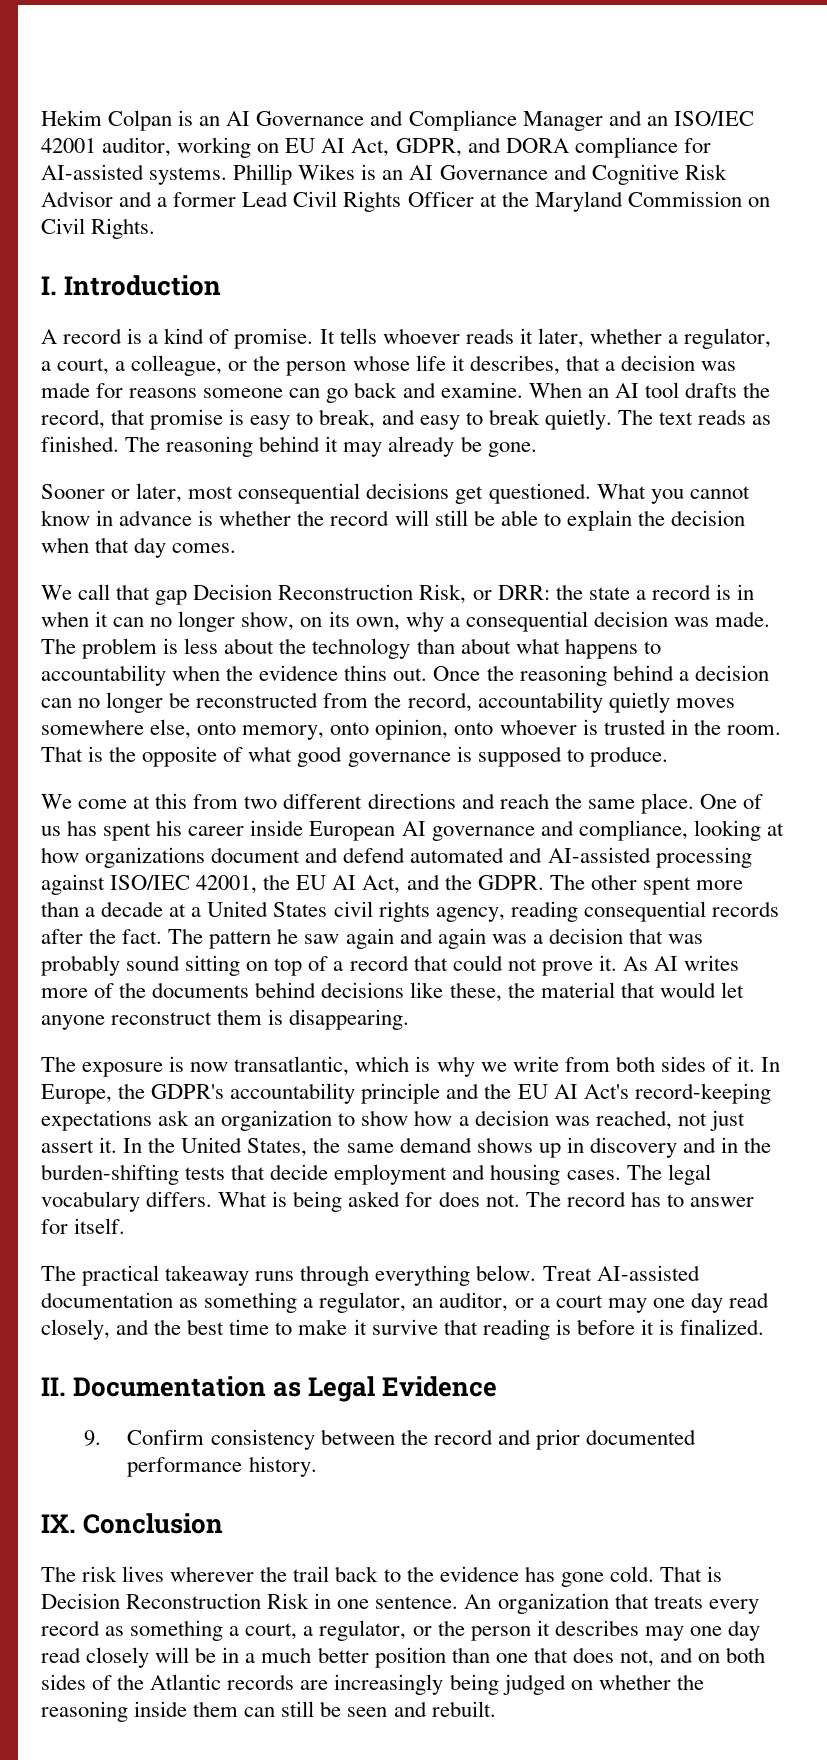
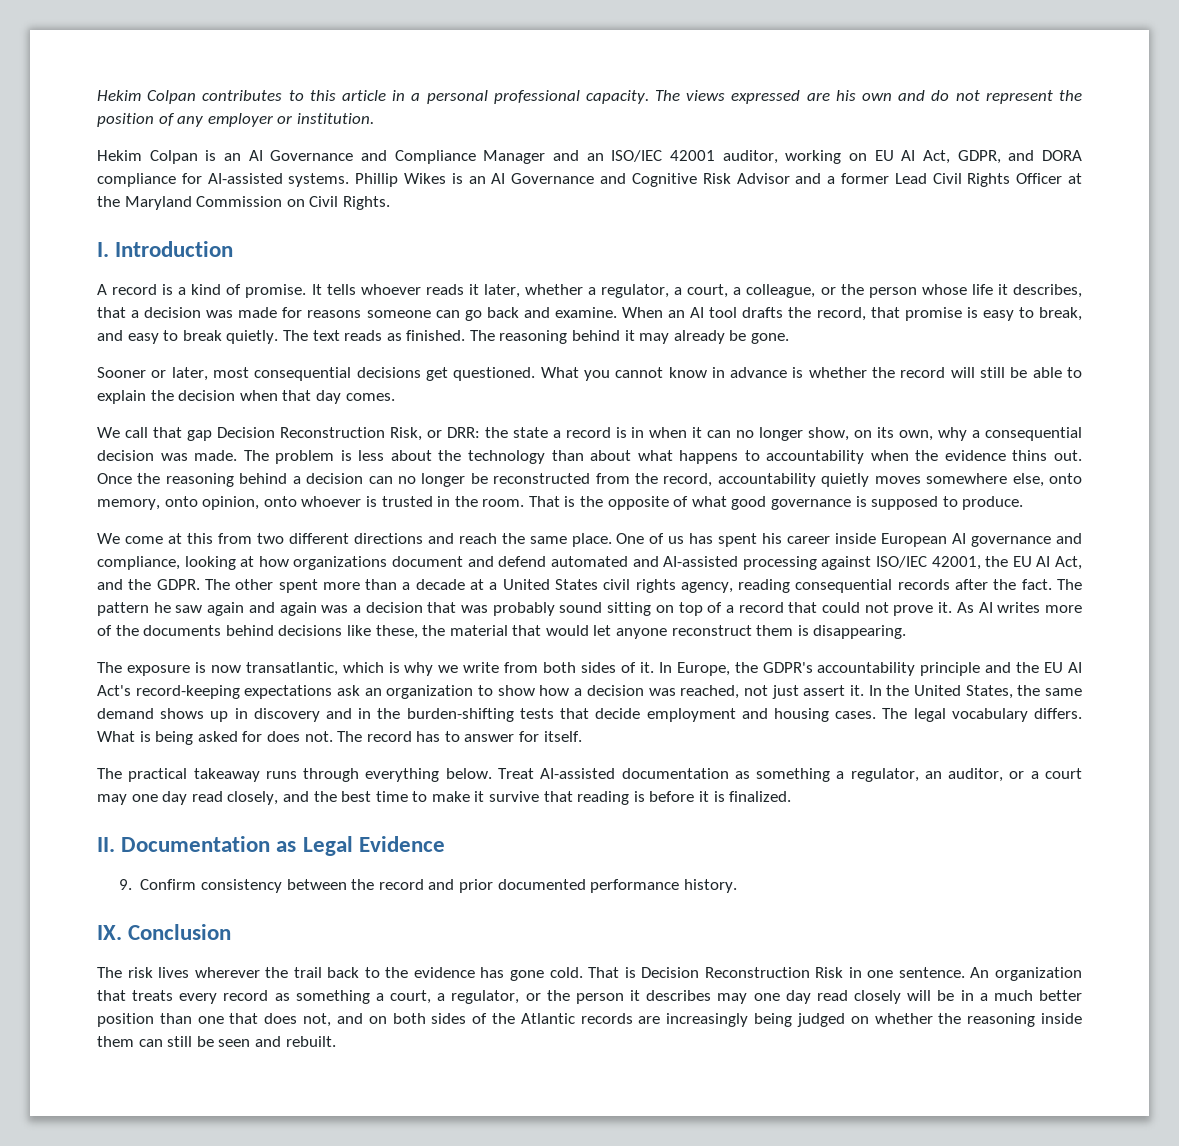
+ Hekim Colpan contributes to this article in a personal professional capacity. The views expressed are his own and do not represent the position of any employer or institution.

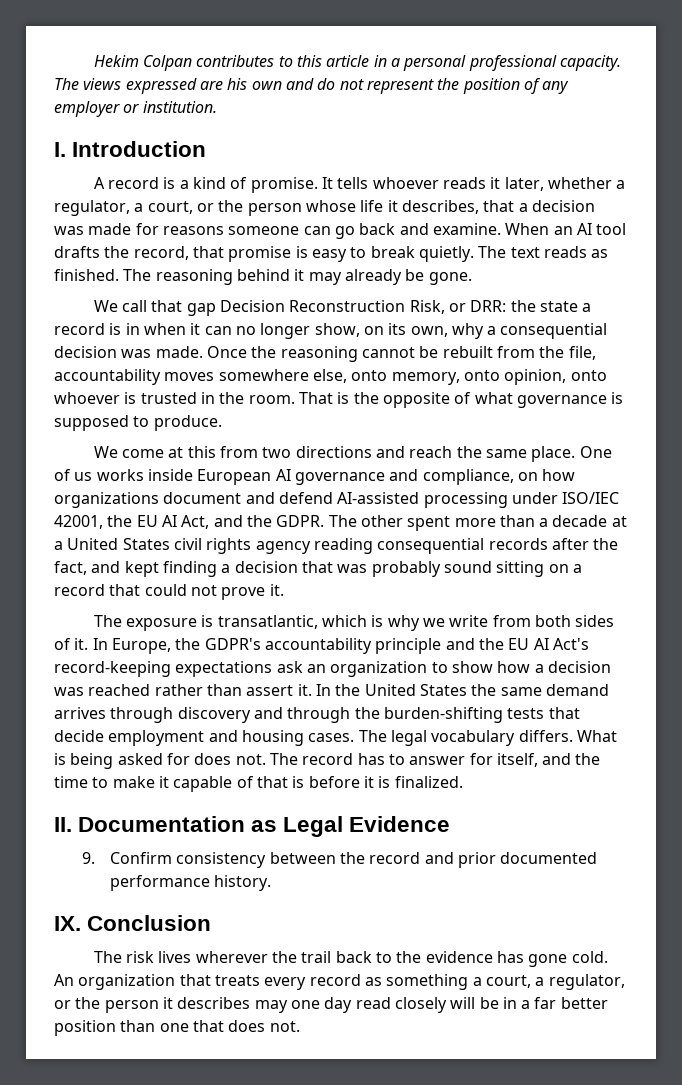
- Hekim Colpan is an AI Governance and Compliance Manager and an ISO/IEC 42001 auditor, working on EU AI Act, GDPR, and DORA compliance for AI-assisted systems. Phillip Wikes is an AI Governance and Cognitive Risk Advisor and a former Lead Civil Rights Officer at the Maryland Commission on Civil Rights.
- It tells whoever reads it later, whether a regulator, a court, a colleague, or the person whose life it describes, that a decision was made for reasons someone can go back and examine.
+ It tells whoever reads it later, whether a regulator, a court, or the person whose life it describes, that a decision was made for reasons someone can go back and examine.
- When an AI tool drafts the record, that promise is easy to break, and easy to break quietly.
+ When an AI tool drafts the record, that promise is easy to break quietly.
- Sooner or later, most consequential decisions get questioned. What you cannot know in advance is whether the record will still be able to explain the decision when that day comes.
- The problem is less about the technology than about what happens to accountability when the evidence thins out. Once the reasoning behind a decision can no longer be reconstructed from the record, accountability quietly moves somewhere else, onto memory, onto opinion, onto whoever is trusted in the room.
+ Once the reasoning cannot be rebuilt from the file, accountability moves somewhere else, onto memory, onto opinion, onto whoever is trusted in the room.
- That is the opposite of what good governance is supposed to produce.
+ That is the opposite of what governance is supposed to produce.
- We come at this from two different directions and reach the same place.
+ We come at this from two directions and reach the same place.
- One of us has spent his career inside European AI governance and compliance, looking at how organizations document and defend automated and AI-assisted processing against ISO/IEC 42001, the EU AI Act, and the GDPR.
+ One of us works inside European AI governance and compliance, on how organizations document and defend AI-assisted processing under ISO/IEC 42001, the EU AI Act, and the GDPR.
- The other spent more than a decade at a United States civil rights agency, reading consequential records after the fact. The pattern he saw again and again was a decision that was probably sound sitting on top of a record that could not prove it. As AI writes more of the documents behind decisions like these, the material that would let anyone reconstruct them is disappearing.
+ The other spent more than a decade at a United States civil rights agency reading consequential records after the fact, and kept finding a decision that was probably sound sitting on a record that could not prove it.
- The exposure is now transatlantic, which is why we write from both sides of it.
+ The exposure is transatlantic, which is why we write from both sides of it.
- In Europe, the GDPR's accountability principle and the EU AI Act's record-keeping expectations ask an organization to show how a decision was reached, not just assert it.
+ In Europe, the GDPR's accountability principle and the EU AI Act's record-keeping expectations ask an organization to show how a decision was reached rather than assert it.
- In the United States, the same demand shows up in discovery and in the burden-shifting tests that decide employment and housing cases.
+ In the United States the same demand arrives through discovery and through the burden-shifting tests that decide employment and housing cases.
- The record has to answer for itself.
- The practical takeaway runs through everything below. Treat AI-assisted documentation as something a regulator, an auditor, or a court may one day read closely, and the best time to make it survive that reading is before it is finalized.
+ The record has to answer for itself, and the time to make it capable of that is before it is finalized.
- That is Decision Reconstruction Risk in one sentence.
- An organization that treats every record as something a court, a regulator, or the person it describes may one day read closely will be in a much better position than one that does not, and on both sides of the Atlantic records are increasingly being judged on whether the reasoning inside them can still be seen and rebuilt.
+ An organization that treats every record as something a court, a regulator, or the person it describes may one day read closely will be in a far better position than one that does not.

